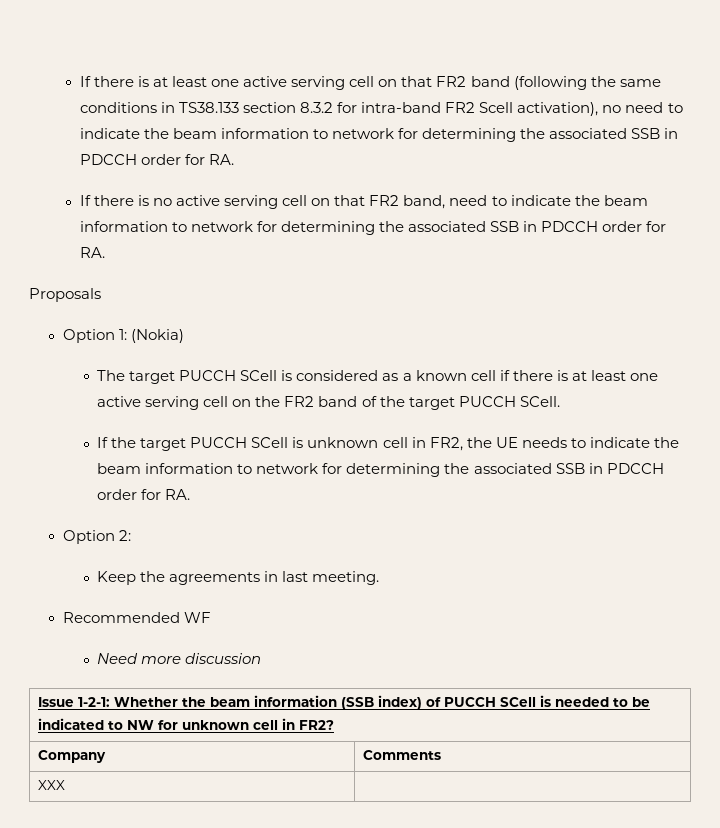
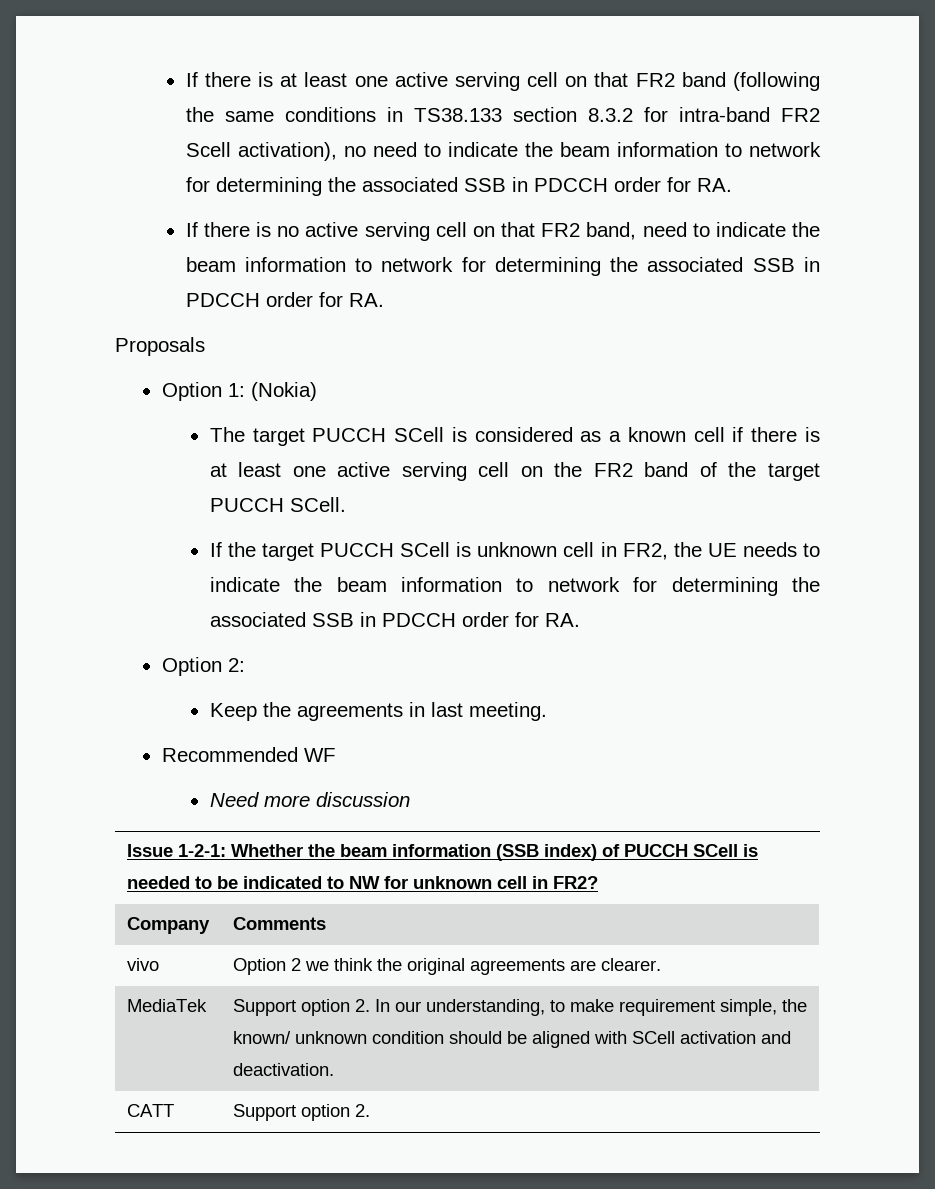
- XXX |
+ vivo | Option 2 we think the original agreements are clearer.
+ MediaTek | Support option 2. In our understanding, to make requirement simple, the known/ unknown condition should be aligned with SCell activation and deactivation.
+ CATT | Support option 2.

